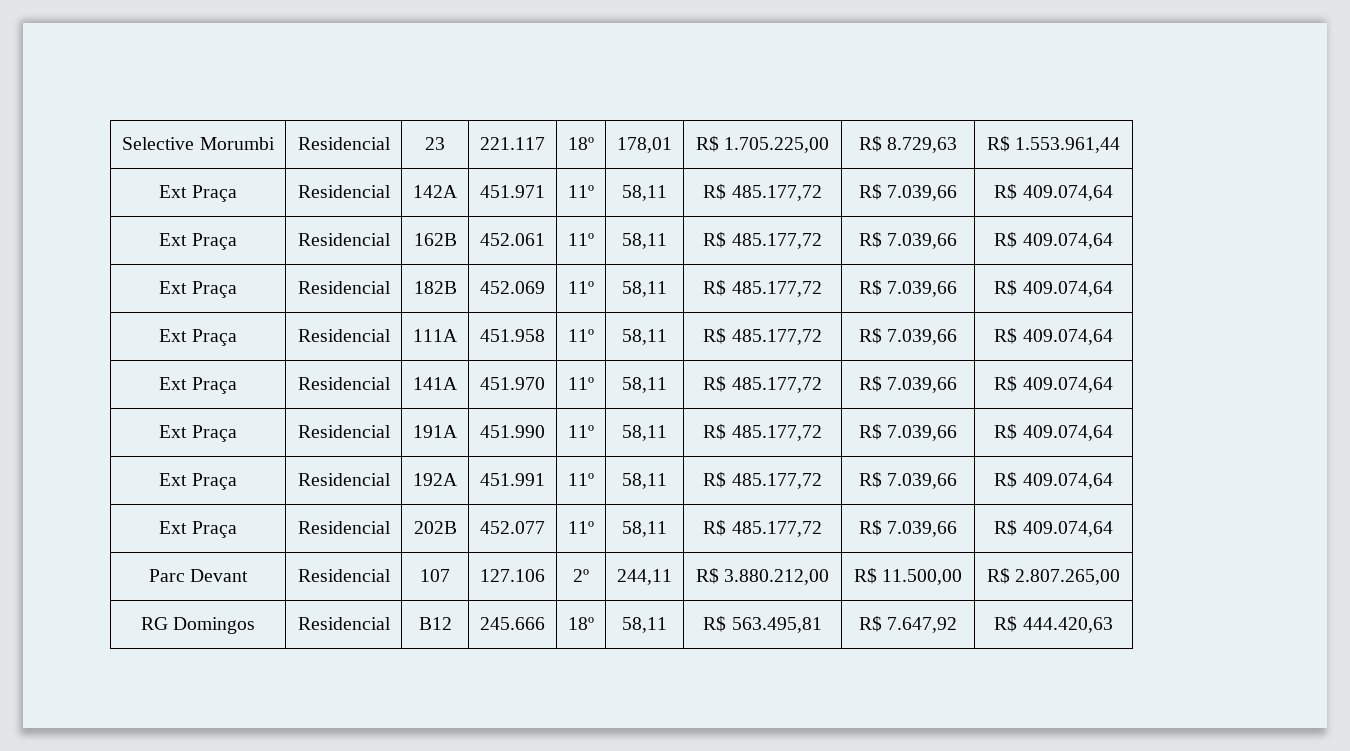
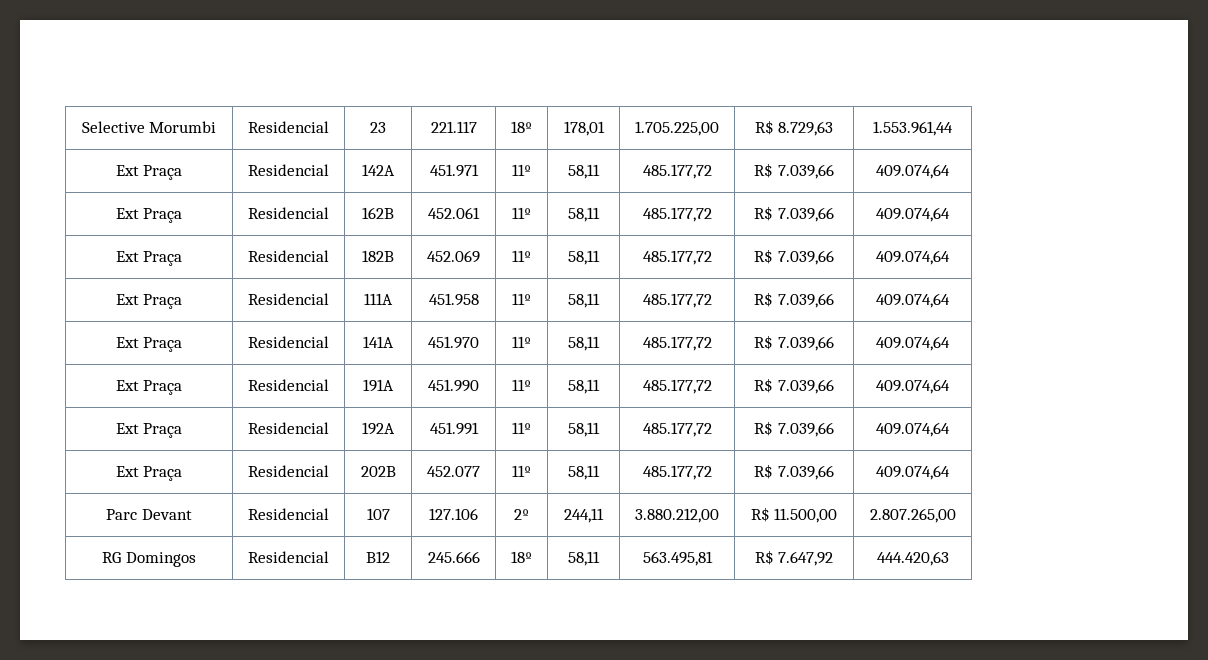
- Selective Morumbi | Residencial | 23 | 221.117 | 18º | 178,01 | R$ 1.705.225,00 | R$ 8.729,63 | R$ 1.553.961,44
+ Selective Morumbi | Residencial | 23 | 221.117 | 18º | 178,01 | 1.705.225,00 | R$ 8.729,63 | 1.553.961,44
- Ext Praça | Residencial | 142A | 451.971 | 11º | 58,11 | R$ 485.177,72 | R$ 7.039,66 | R$ 409.074,64
+ Ext Praça | Residencial | 142A | 451.971 | 11º | 58,11 | 485.177,72 | R$ 7.039,66 | 409.074,64
- Ext Praça | Residencial | 162B | 452.061 | 11º | 58,11 | R$ 485.177,72 | R$ 7.039,66 | R$ 409.074,64
+ Ext Praça | Residencial | 162B | 452.061 | 11º | 58,11 | 485.177,72 | R$ 7.039,66 | 409.074,64
- Ext Praça | Residencial | 182B | 452.069 | 11º | 58,11 | R$ 485.177,72 | R$ 7.039,66 | R$ 409.074,64
+ Ext Praça | Residencial | 182B | 452.069 | 11º | 58,11 | 485.177,72 | R$ 7.039,66 | 409.074,64
- Ext Praça | Residencial | 111A | 451.958 | 11º | 58,11 | R$ 485.177,72 | R$ 7.039,66 | R$ 409.074,64
+ Ext Praça | Residencial | 111A | 451.958 | 11º | 58,11 | 485.177,72 | R$ 7.039,66 | 409.074,64
- Ext Praça | Residencial | 141A | 451.970 | 11º | 58,11 | R$ 485.177,72 | R$ 7.039,66 | R$ 409.074,64
+ Ext Praça | Residencial | 141A | 451.970 | 11º | 58,11 | 485.177,72 | R$ 7.039,66 | 409.074,64
- Ext Praça | Residencial | 191A | 451.990 | 11º | 58,11 | R$ 485.177,72 | R$ 7.039,66 | R$ 409.074,64
+ Ext Praça | Residencial | 191A | 451.990 | 11º | 58,11 | 485.177,72 | R$ 7.039,66 | 409.074,64
- Ext Praça | Residencial | 192A | 451.991 | 11º | 58,11 | R$ 485.177,72 | R$ 7.039,66 | R$ 409.074,64
+ Ext Praça | Residencial | 192A | 451.991 | 11º | 58,11 | 485.177,72 | R$ 7.039,66 | 409.074,64
- Ext Praça | Residencial | 202B | 452.077 | 11º | 58,11 | R$ 485.177,72 | R$ 7.039,66 | R$ 409.074,64
+ Ext Praça | Residencial | 202B | 452.077 | 11º | 58,11 | 485.177,72 | R$ 7.039,66 | 409.074,64
- Parc Devant | Residencial | 107 | 127.106 | 2º | 244,11 | R$ 3.880.212,00 | R$ 11.500,00 | R$ 2.807.265,00
+ Parc Devant | Residencial | 107 | 127.106 | 2º | 244,11 | 3.880.212,00 | R$ 11.500,00 | 2.807.265,00
- RG Domingos | Residencial | B12 | 245.666 | 18º | 58,11 | R$ 563.495,81 | R$ 7.647,92 | R$ 444.420,63
+ RG Domingos | Residencial | B12 | 245.666 | 18º | 58,11 | 563.495,81 | R$ 7.647,92 | 444.420,63

